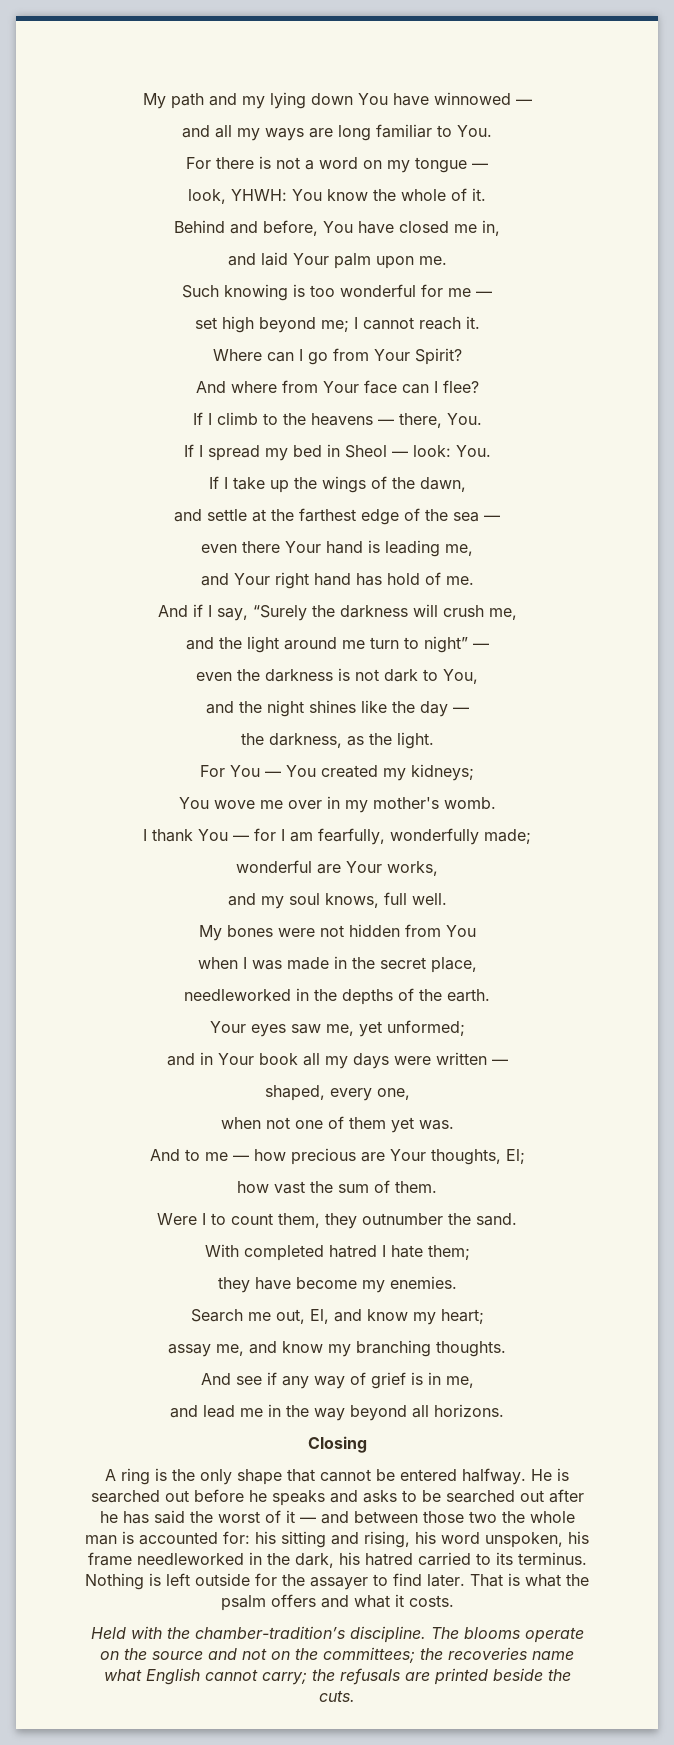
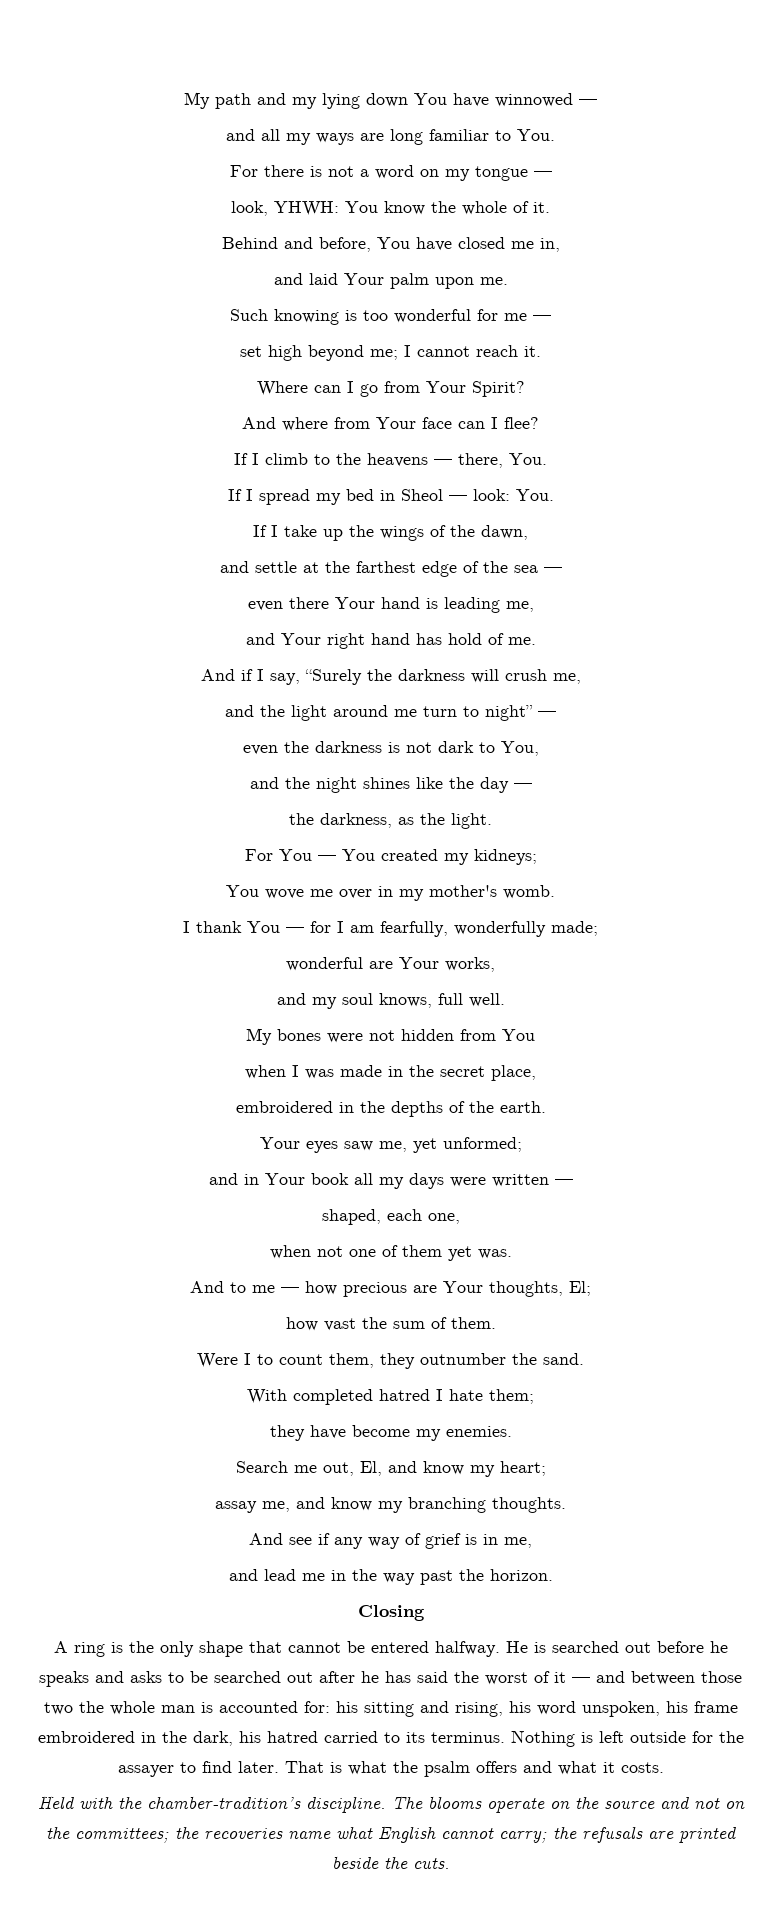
- needleworked in the depths of the earth.
+ embroidered in the depths of the earth.
- shaped, every one,
+ shaped, each one,
- and lead me in the way beyond all horizons.
+ and lead me in the way past the horizon.
- He is searched out before he speaks and asks to be searched out after he has said the worst of it — and between those two the whole man is accounted for: his sitting and rising, his word unspoken, his frame needleworked in the dark, his hatred carried to its terminus.
+ He is searched out before he speaks and asks to be searched out after he has said the worst of it — and between those two the whole man is accounted for: his sitting and rising, his word unspoken, his frame embroidered in the dark, his hatred carried to its terminus.

